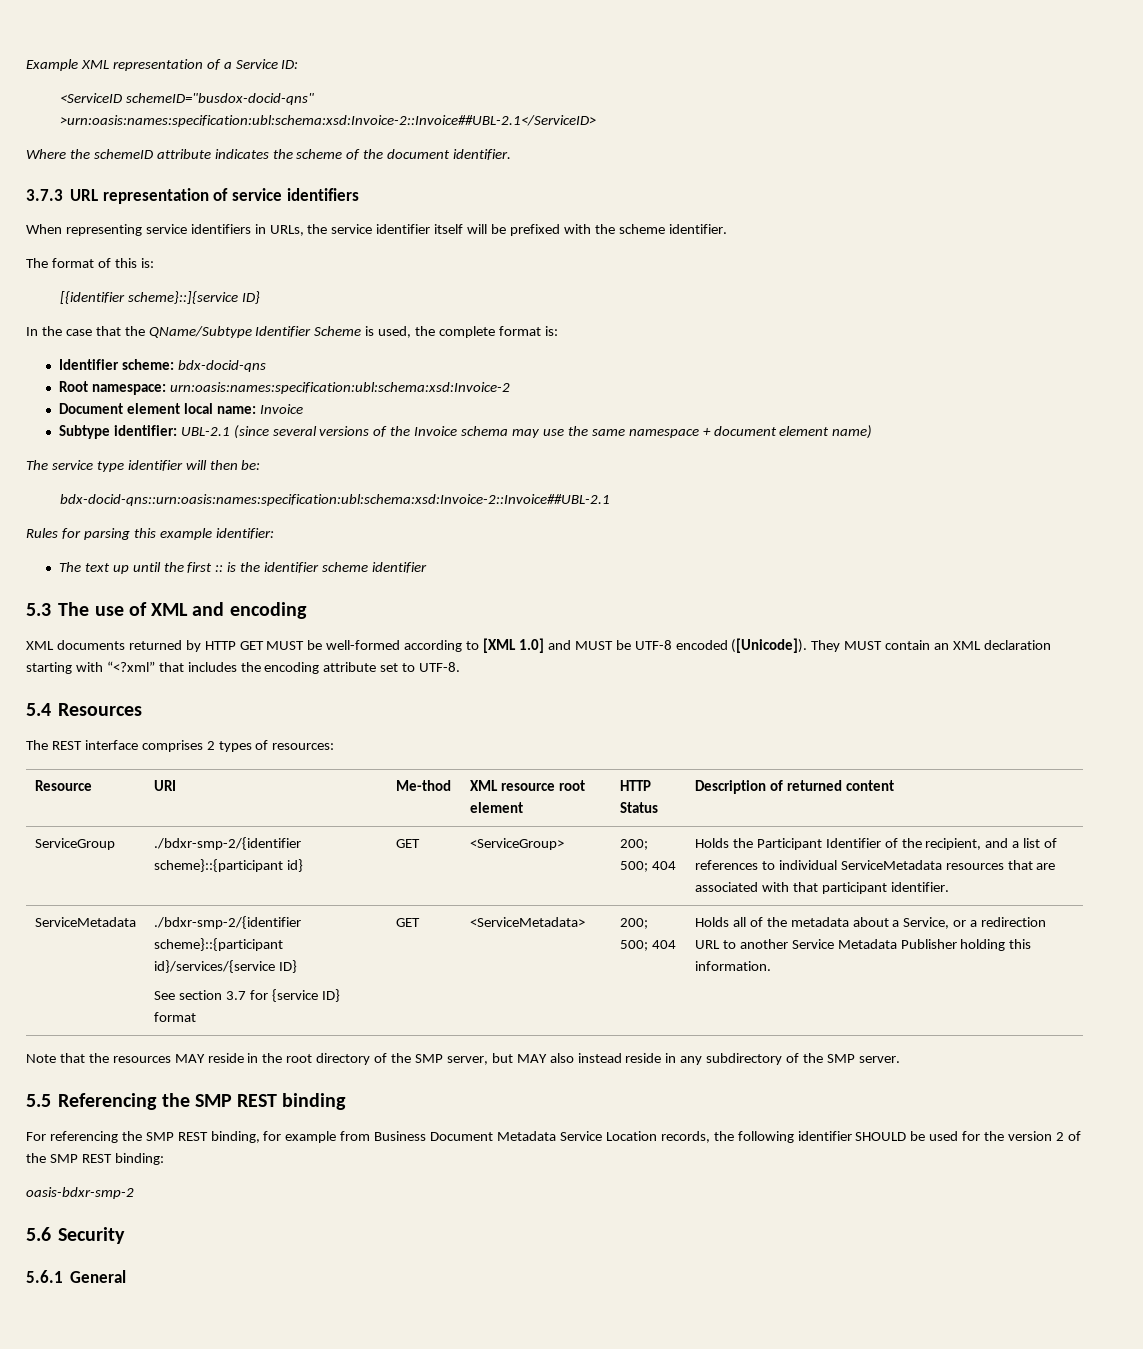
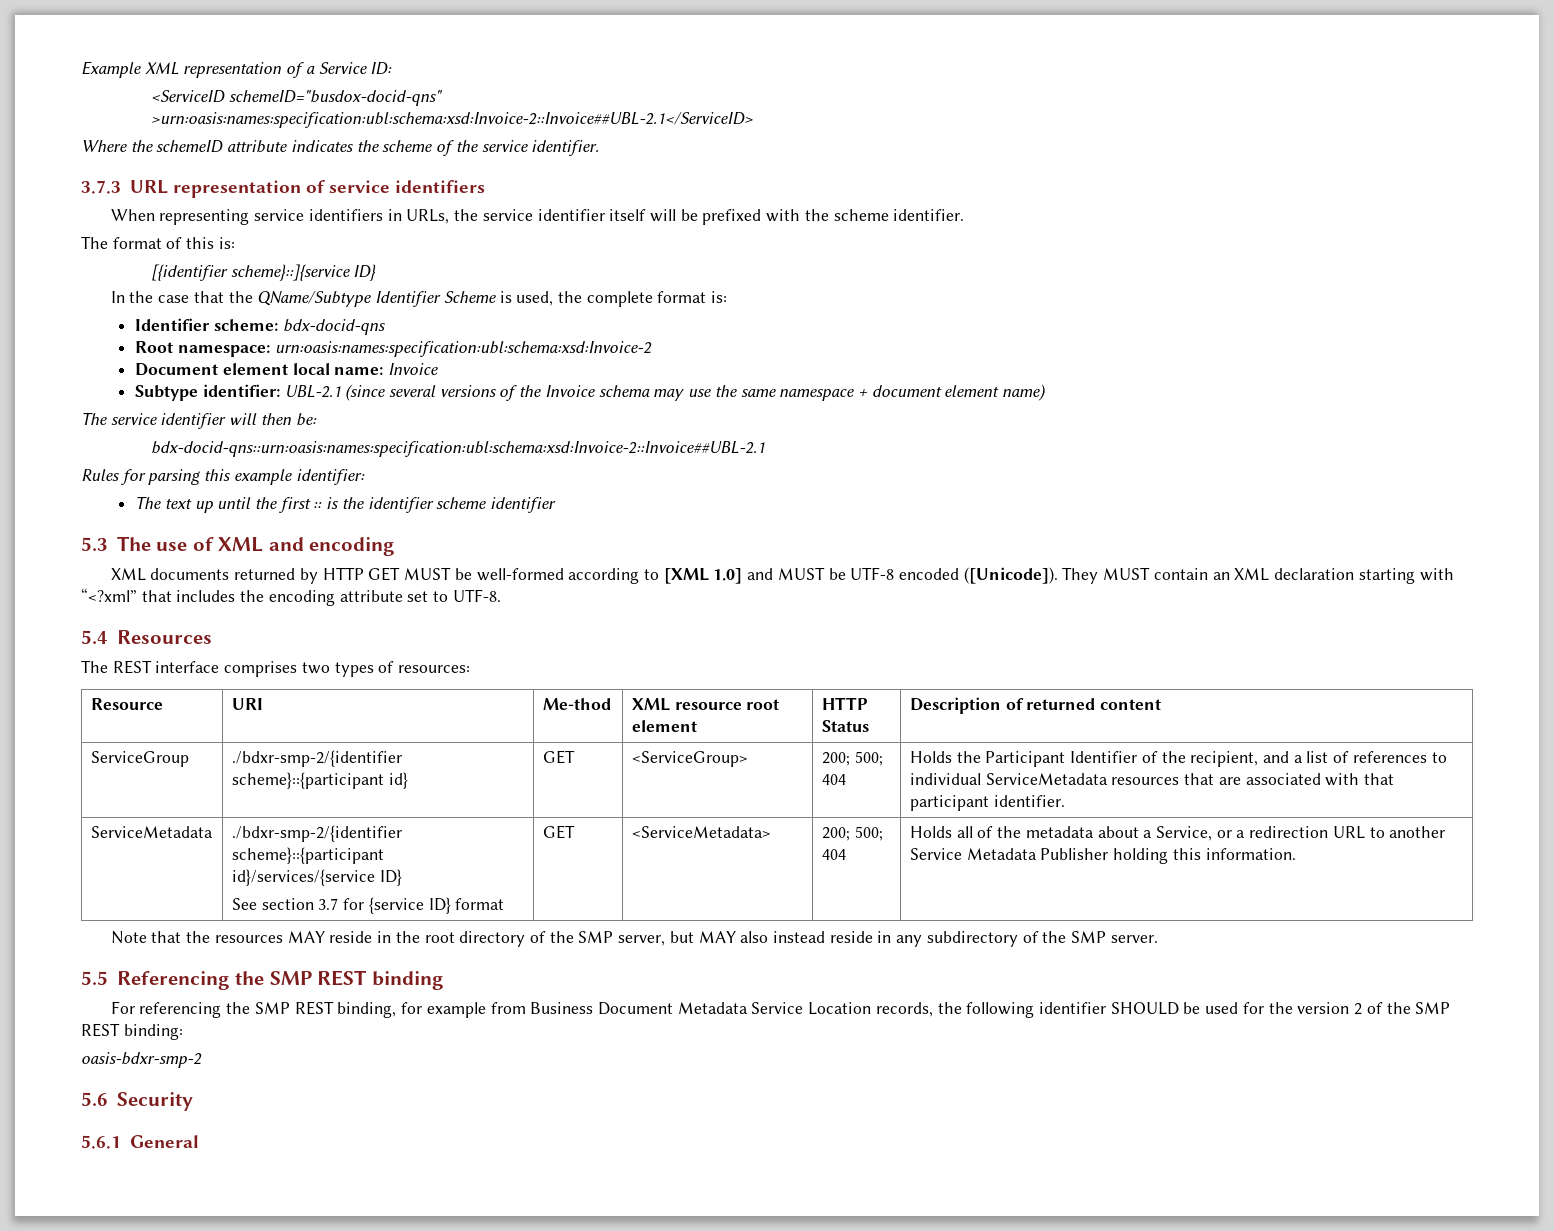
- Where the schemeID attribute indicates the scheme of the document identifier.
+ Where the schemeID attribute indicates the scheme of the service identifier.
- The service type identifier will then be:
+ The service identifier will then be:
- The REST interface comprises 2 types of resources:
+ The REST interface comprises two types of resources:

